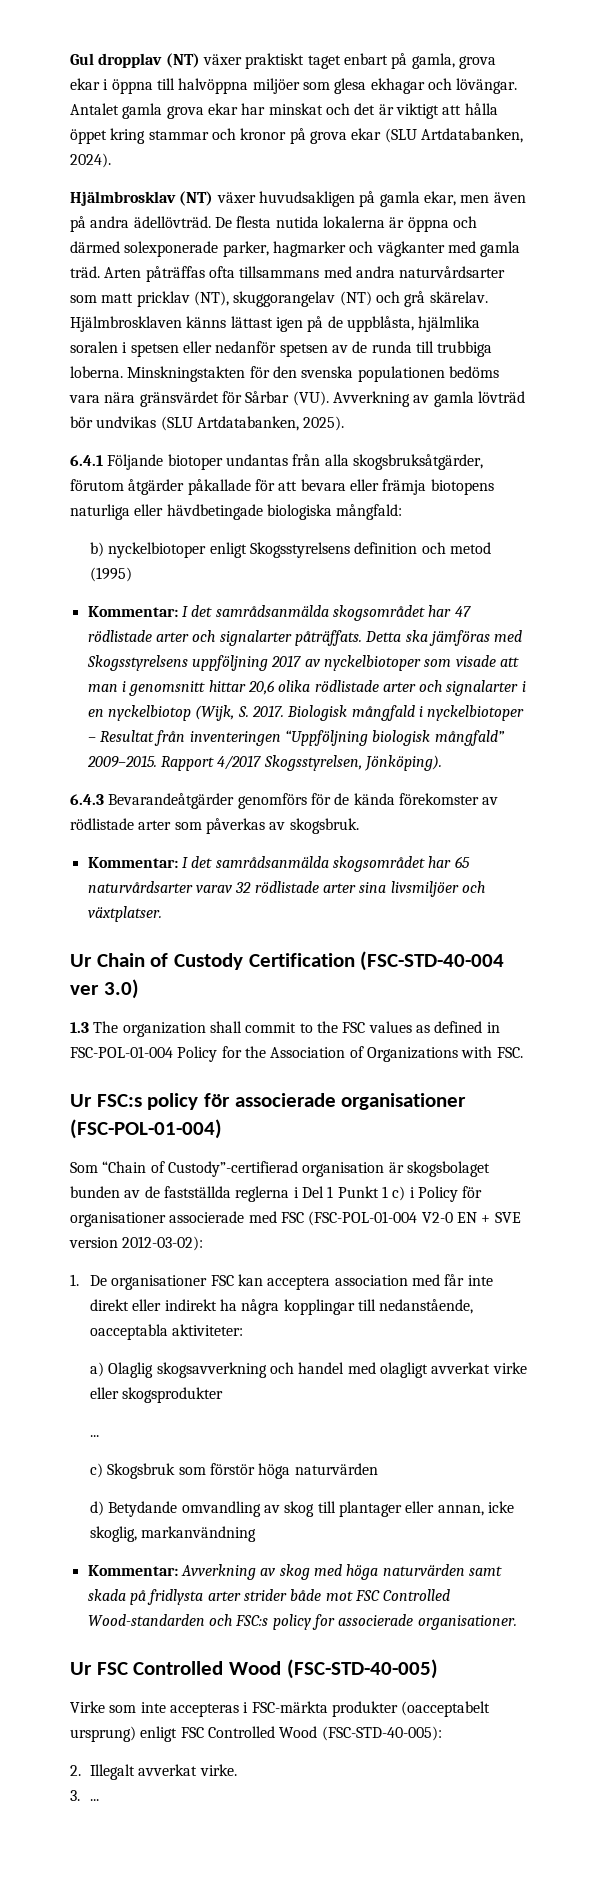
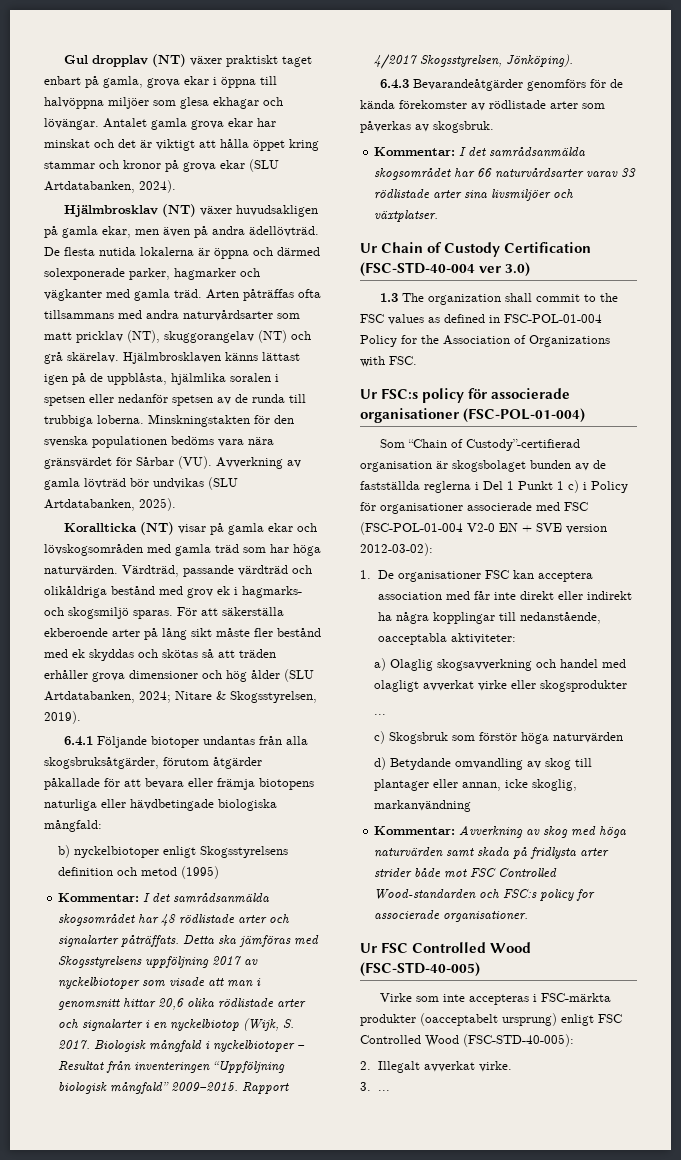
+ Korallticka (NT) visar på gamla ekar och lövskogsområden med gamla träd som har höga naturvärden. Värdträd, passande värdträd och olikåldriga bestånd med grov ek i hagmarks- och skogsmiljö sparas. För att säkerställa ekberoende arter på lång sikt måste fler bestånd med ek skyddas och skötas så att träden erhåller grova dimensioner och hög ålder (SLU Artdatabanken, 2024; Nitare & Skogsstyrelsen, 2019).
- Kommentar: I det samrådsanmälda skogsområdet har 47 rödlistade arter och signalarter påträffats.
+ Kommentar: I det samrådsanmälda skogsområdet har 48 rödlistade arter och signalarter påträffats.
- Kommentar: I det samrådsanmälda skogsområdet har 65 naturvårdsarter varav 32 rödlistade arter sina livsmiljöer och växtplatser.
+ Kommentar: I det samrådsanmälda skogsområdet har 66 naturvårdsarter varav 33 rödlistade arter sina livsmiljöer och växtplatser.

